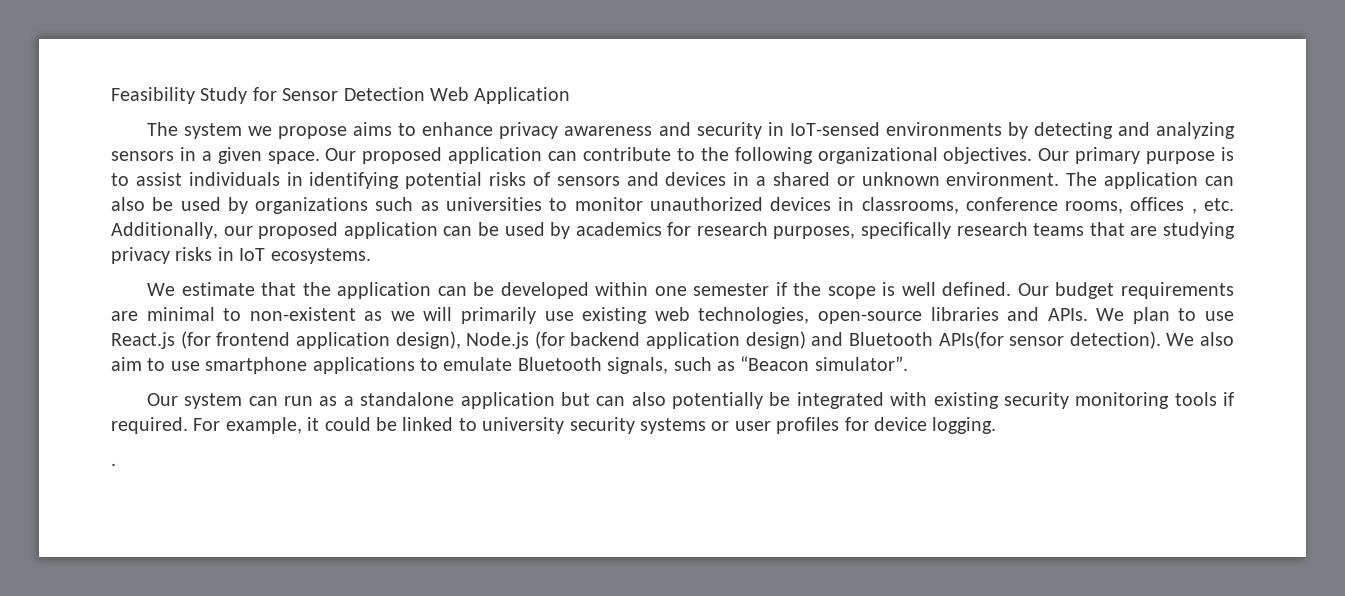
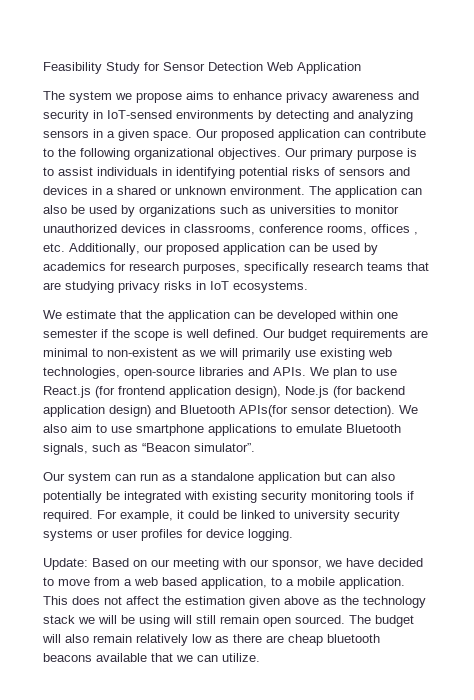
- .
+ Update: Based on our meeting with our sponsor, we have decided to move from a web based application, to a mobile application. This does not affect the estimation given above as the technology stack we will be using will still remain open sourced. The budget will also remain relatively low as there are cheap bluetooth beacons available that we can utilize.

